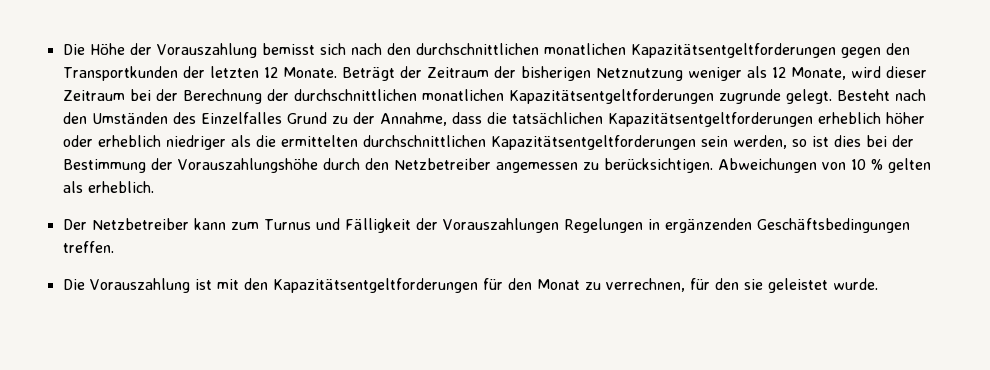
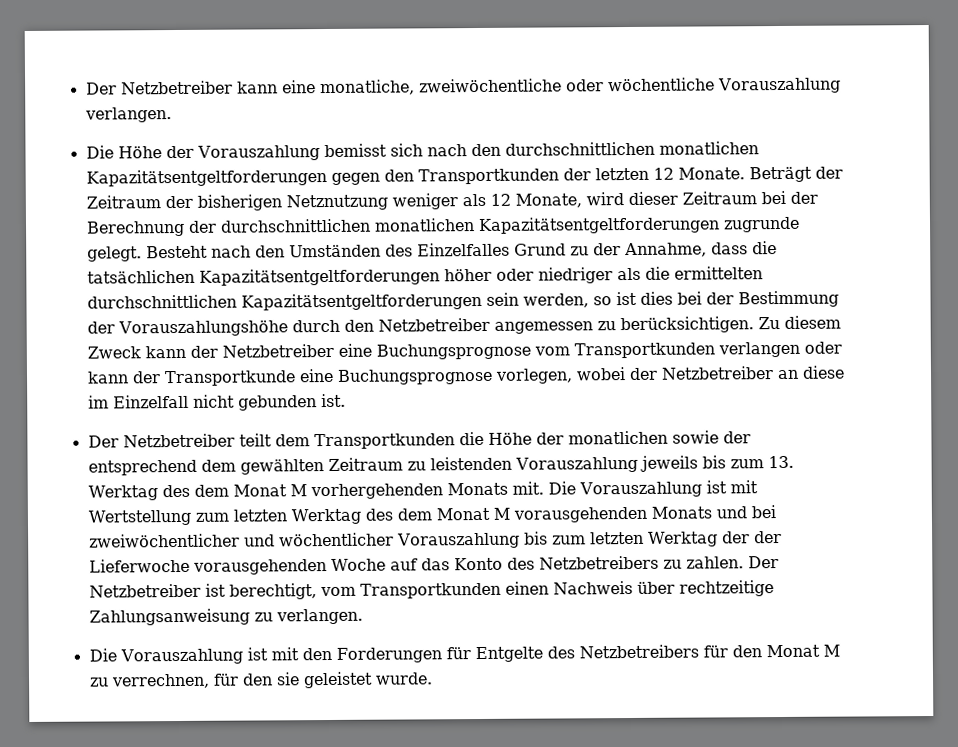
+ Der Netzbetreiber kann eine monatliche, zweiwöchentliche oder wöchentliche Vorauszahlung verlangen.
- Besteht nach den Umständen des Einzelfalles Grund zu der Annahme, dass die tatsächlichen Kapazitätsentgeltforderungen erheblich höher oder erheblich niedriger als die ermittelten durchschnittlichen Kapazitätsentgeltforderungen sein werden, so ist dies bei der Bestimmung der Vorauszahlungshöhe durch den Netzbetreiber angemessen zu berücksichtigen.
+ Besteht nach den Umständen des Einzelfalles Grund zu der Annahme, dass die tatsächlichen Kapazitätsentgeltforderungen höher oder niedriger als die ermittelten durchschnittlichen Kapazitätsentgeltforderungen sein werden, so ist dies bei der Bestimmung der Vorauszahlungshöhe durch den Netzbetreiber angemessen zu berücksichtigen.
- Abweichungen von 10 % gelten als erheblich.
- Der Netzbetreiber kann zum Turnus und Fälligkeit der Vorauszahlungen Regelungen in ergänzenden Geschäftsbedingungen treffen.
+ Zu diesem Zweck kann der Netzbetreiber eine Buchungsprognose vom Transportkunden verlangen oder kann der Transportkunde eine Buchungsprognose vorlegen, wobei der Netzbetreiber an diese im Einzelfall nicht gebunden ist.
+ Der Netzbetreiber teilt dem Transportkunden die Höhe der monatlichen sowie der entsprechend dem gewählten Zeitraum zu leistenden Vorauszahlung jeweils bis zum 13. Werktag des dem Monat M vorhergehenden Monats mit. Die Vorauszahlung ist mit Wertstellung zum letzten Werktag des dem Monat M vorausgehenden Monats und bei zweiwöchentlicher und wöchentlicher Vorauszahlung bis zum letzten Werktag der der Lieferwoche vorausgehenden Woche auf das Konto des Netzbetreibers zu zahlen. Der Netzbetreiber ist berechtigt, vom Transportkunden einen Nachweis über rechtzeitige Zahlungsanweisung zu verlangen.
- Die Vorauszahlung ist mit den Kapazitätsentgeltforderungen für den Monat zu verrechnen, für den sie geleistet wurde.
+ Die Vorauszahlung ist mit den Forderungen für Entgelte des Netzbetreibers für den Monat M zu verrechnen, für den sie geleistet wurde.

